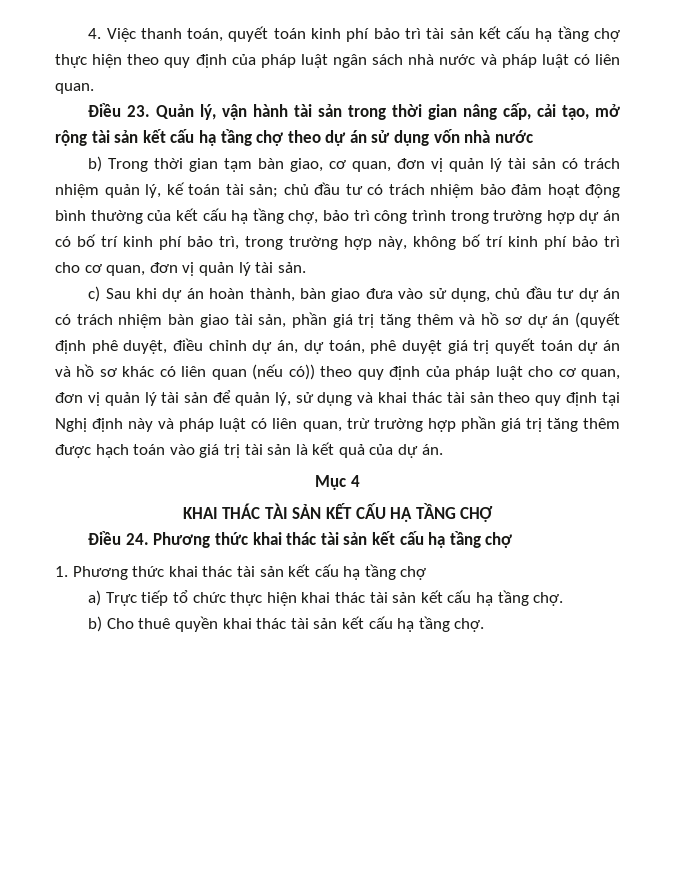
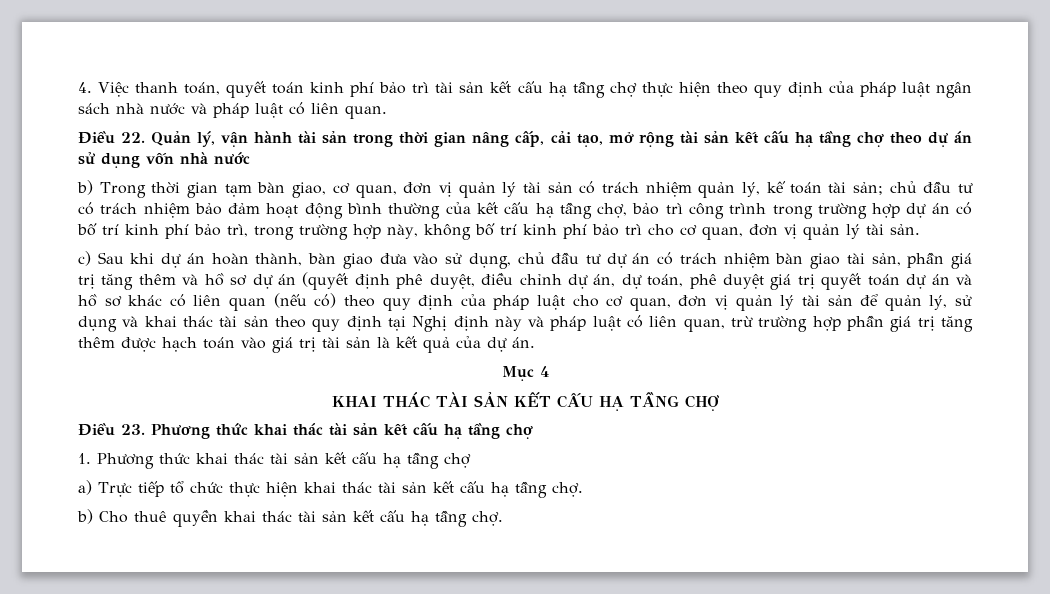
- Điều 23. Quản lý, vận hành tài sản trong thời gian nâng cấp, cải tạo, mở rộng tài sản kết cấu hạ tầng chợ theo dự án sử dụng vốn nhà nước
+ Điều 22. Quản lý, vận hành tài sản trong thời gian nâng cấp, cải tạo, mở rộng tài sản kết cấu hạ tầng chợ theo dự án sử dụng vốn nhà nước
- c) Sau khi dự án hoàn thành, bàn giao đưa vào sử dụng, chủ đầu tư dự án có trách nhiệm bàn giao tài sản, phần giá trị tăng thêm và hồ sơ dự án (quyết định phê duyệt, điều chỉnh dự án, dự toán, phê duyệt giá trị quyết toán dự án và hồ sơ khác có liên quan (nếu có)) theo quy định của pháp luật cho cơ quan, đơn vị quản lý tài sản để quản lý, sử dụng và khai thác tài sản theo quy định tại Nghị định này và pháp luật có liên quan, trừ trường hợp phần giá trị tăng thêm được hạch toán vào giá trị tài sản là kết quả của dự án.
+ c) Sau khi dự án hoàn thành, bàn giao đưa vào sử dụng, chủ đầu tư dự án có trách nhiệm bàn giao tài sản, phần giá trị tăng thêm và hồ sơ dự án (quyết định phê duyệt, điều chỉnh dự án, dự toán, phê duyệt giá trị quyết toán dự án và hồ sơ khác có liên quan (nếu có) theo quy định của pháp luật cho cơ quan, đơn vị quản lý tài sản để quản lý, sử dụng và khai thác tài sản theo quy định tại Nghị định này và pháp luật có liên quan, trừ trường hợp phần giá trị tăng thêm được hạch toán vào giá trị tài sản là kết quả của dự án.
- Điều 24. Phương thức khai thác tài sản kết cấu hạ tầng chợ
+ Điều 23. Phương thức khai thác tài sản kết cấu hạ tầng chợ

